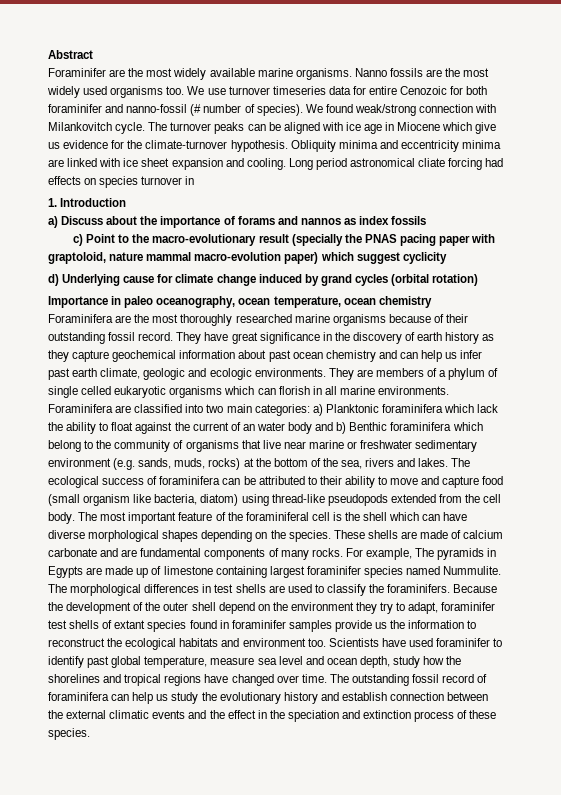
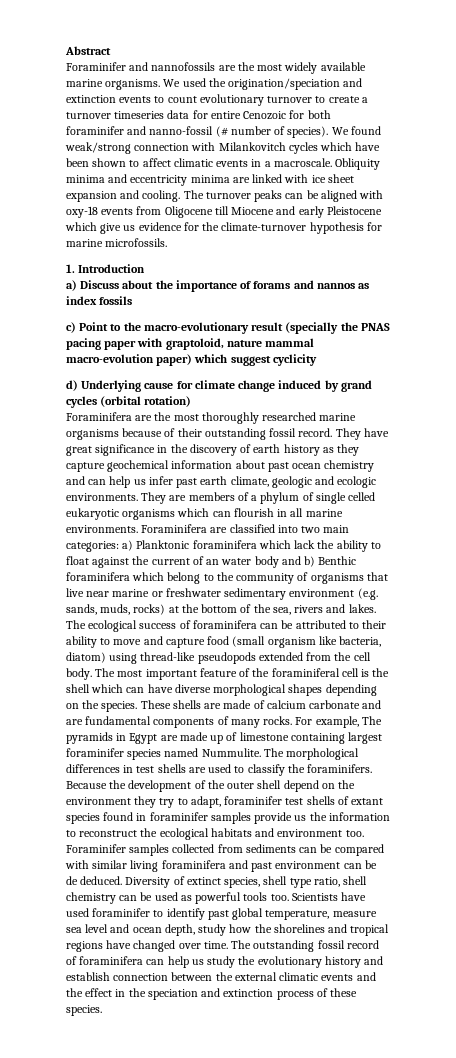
- Foraminifer are the most widely available marine organisms.
+ Foraminifer and nannofossils are the most widely available marine organisms.
- Nanno fossils are the most widely used organisms too. We use turnover timeseries data for entire Cenozoic for both foraminifer and nanno-fossil (# number of species).
+ We used the origination/speciation and extinction events to count evolutionary turnover to create a turnover timeseries data for entire Cenozoic for both foraminifer and nanno-fossil (# number of species).
- We found weak/strong connection with Milankovitch cycle. The turnover peaks can be aligned with ice age in Miocene which give us evidence for the climate-turnover hypothesis.
+ We found weak/strong connection with Milankovitch cycles which have been shown to affect climatic events in a macroscale.
- Long period astronomical cliate forcing had effects on species turnover in
+ The turnover peaks can be aligned with oxy-18 events from Oligocene till Miocene and early Pleistocene which give us evidence for the climate-turnover hypothesis for marine microfossils.
- Importance in paleo oceanography, ocean temperature, ocean chemistry
- They are members of a phylum of single celled eukaryotic organisms which can florish in all marine environments.
+ They are members of a phylum of single celled eukaryotic organisms which can flourish in all marine environments.
- For example, The pyramids in Egypts are made up of limestone containing largest foraminifer species named Nummulite.
+ For example, The pyramids in Egypt are made up of limestone containing largest foraminifer species named Nummulite.
+ Foraminifer samples collected from sediments can be compared with similar living foraminifera and past environment can be de deduced. Diversity of extinct species, shell type ratio, shell chemistry can be used as powerful tools too.

